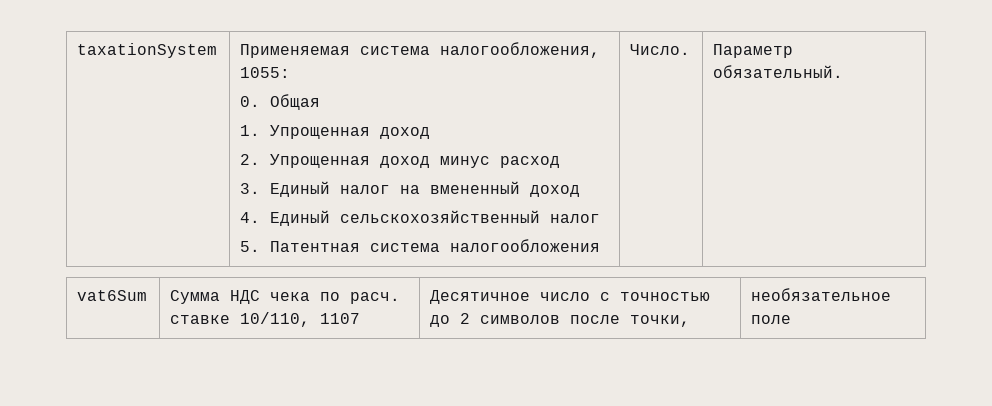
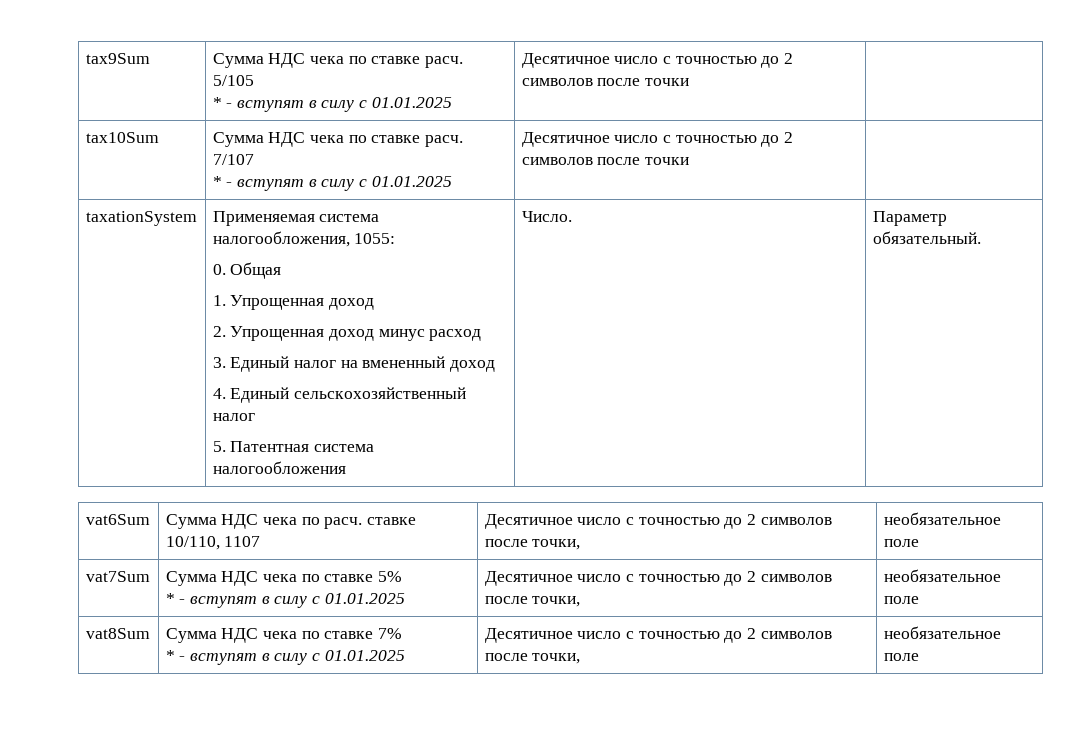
+ tax9Sum | Сумма НДС чека по ставке расч. 5/105
+ * - вступят в силу с 01.01.2025 | Десятичное число с точностью до 2 символов после точки |
+ tax10Sum | Сумма НДС чека по ставке расч. 7/107
+ * - вступят в силу с 01.01.2025 | Десятичное число с точностью до 2 символов после точки |
+ vat7Sum | Сумма НДС чека по ставке 5%
+ * - вступят в силу с 01.01.2025 | Десятичное число с точностью до 2 символов после точки, | необязательное поле
+ vat8Sum | Сумма НДС чека по ставке 7%
+ * - вступят в силу с 01.01.2025 | Десятичное число с точностью до 2 символов после точки, | необязательное поле

